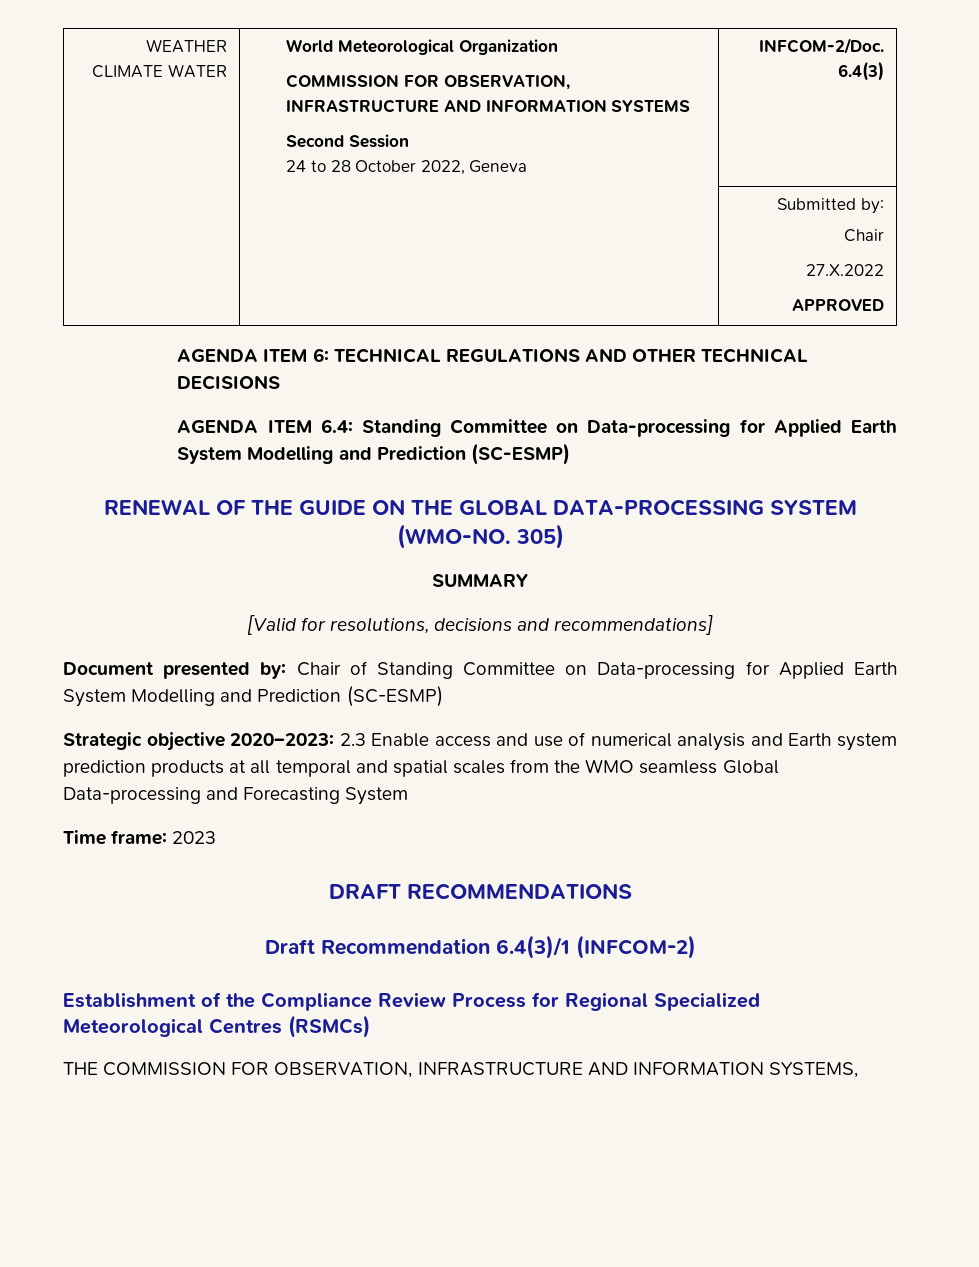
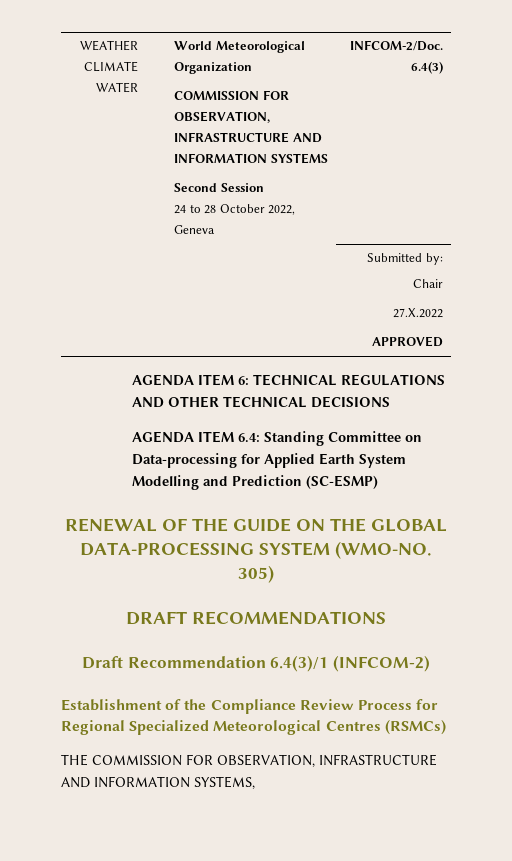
- SUMMARY
- [Valid for resolutions, decisions and recommendations]
- Document presented by: Chair of Standing Committee on Data-processing for Applied Earth System Modelling and Prediction (SC-ESMP)
- Strategic objective 2020–2023: 2.3 Enable access and use of numerical analysis and Earth system prediction products at all temporal and spatial scales from the WMO seamless Global Data-processing and Forecasting System
- Time frame: 2023

